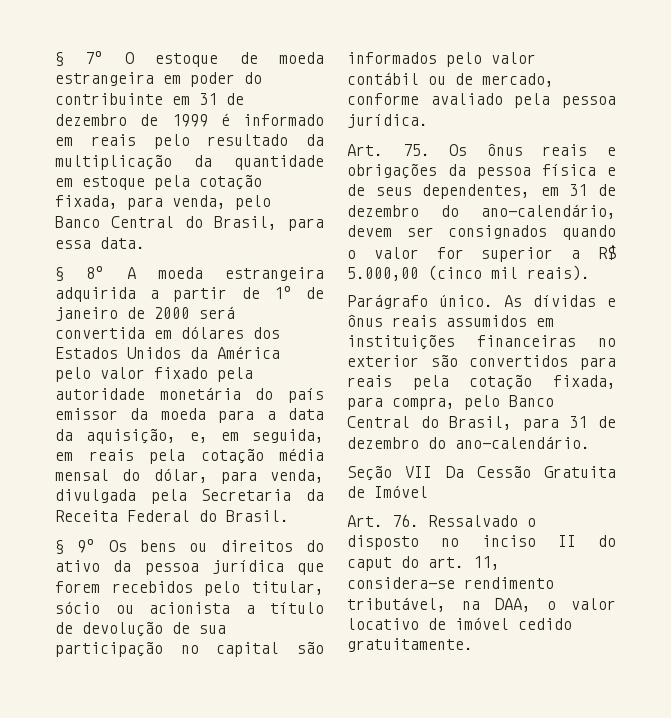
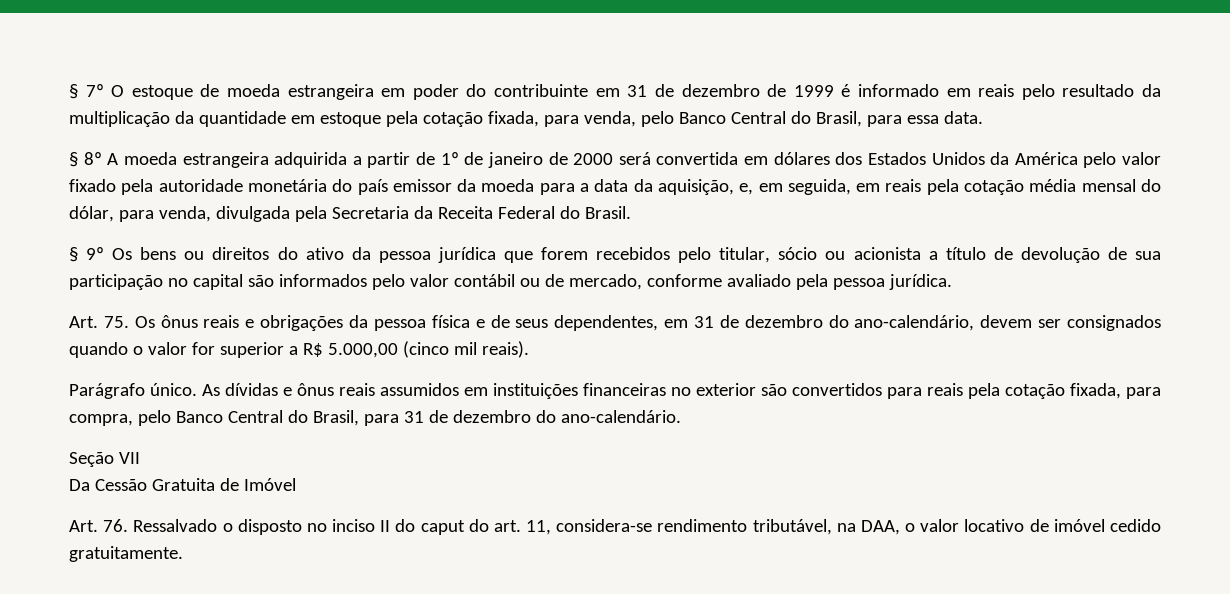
- Seção VII Da Cessão Gratuita de Imóvel
+ Seção VII
+ Da Cessão Gratuita de Imóvel

